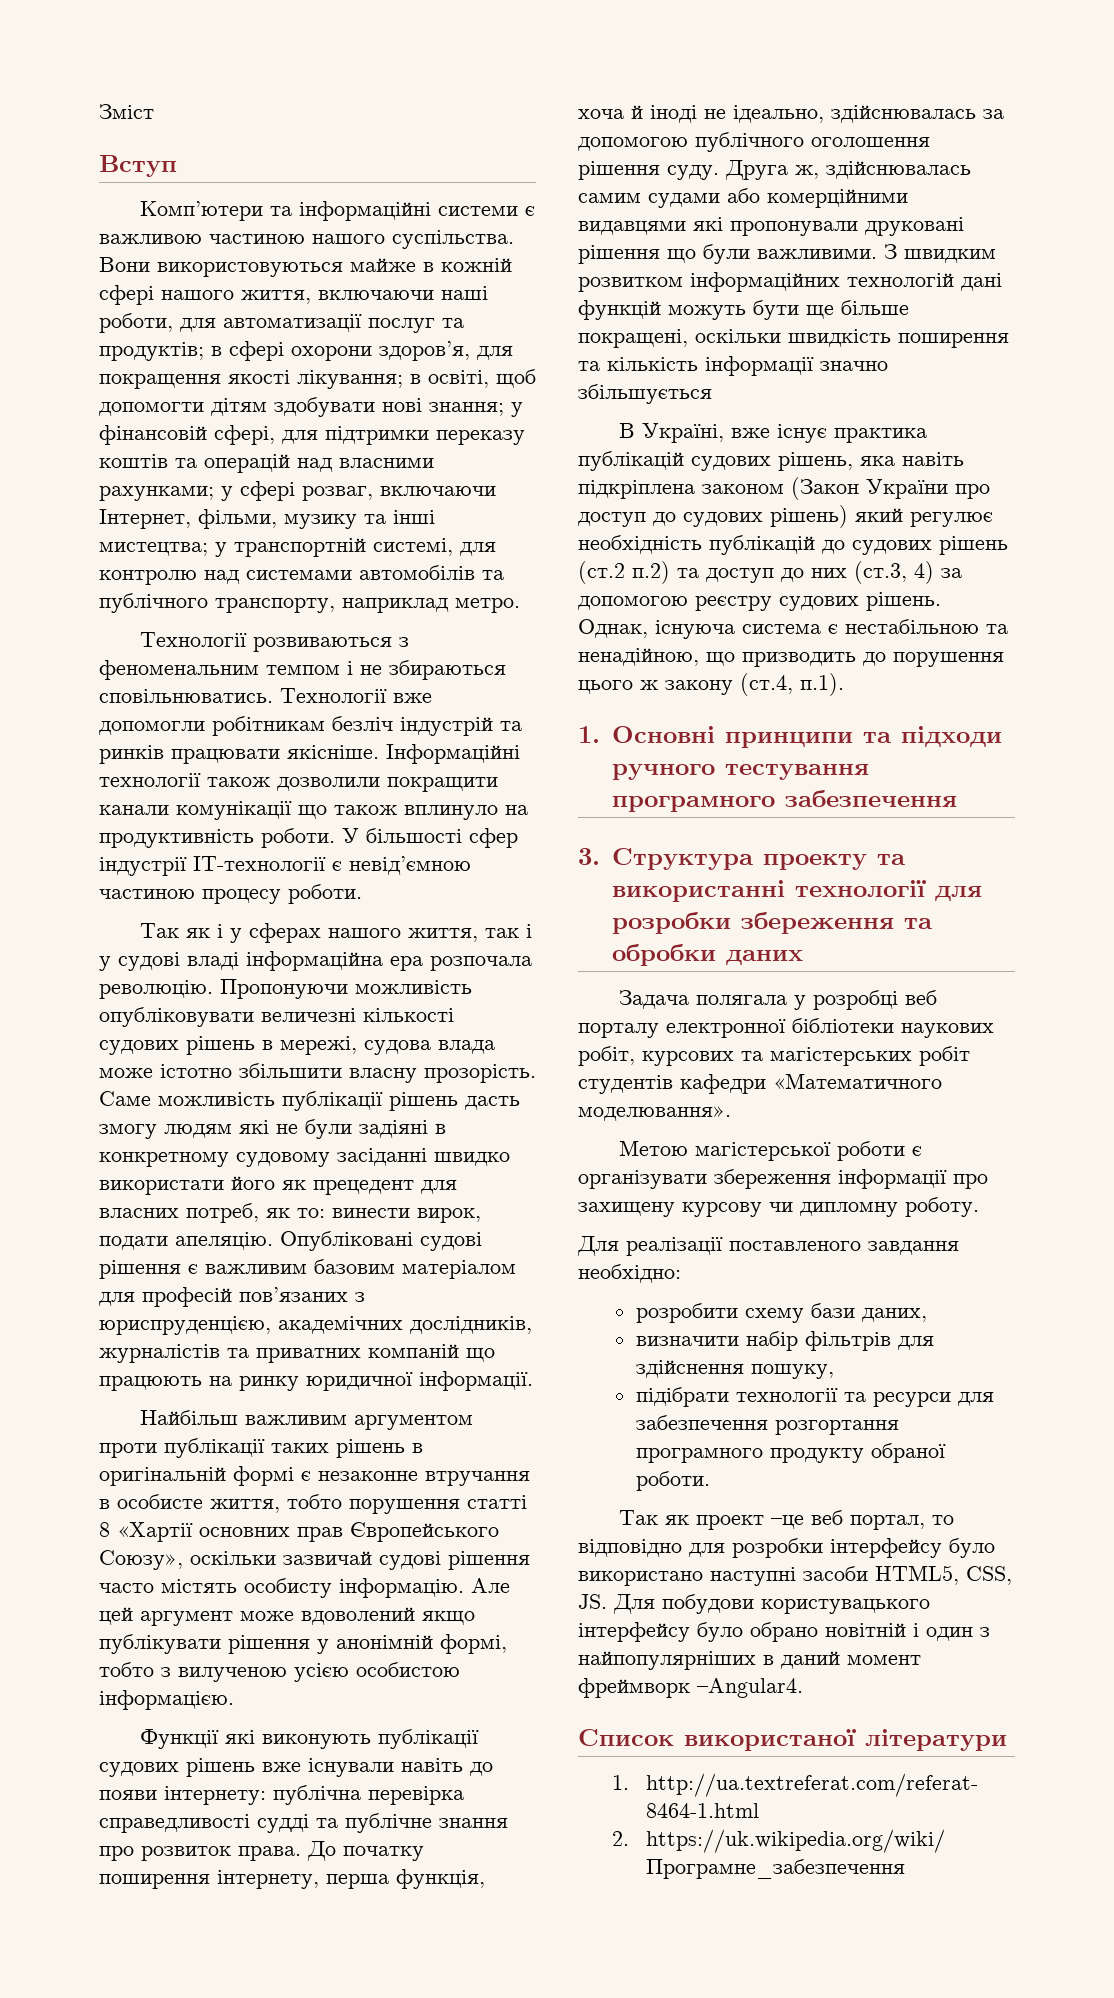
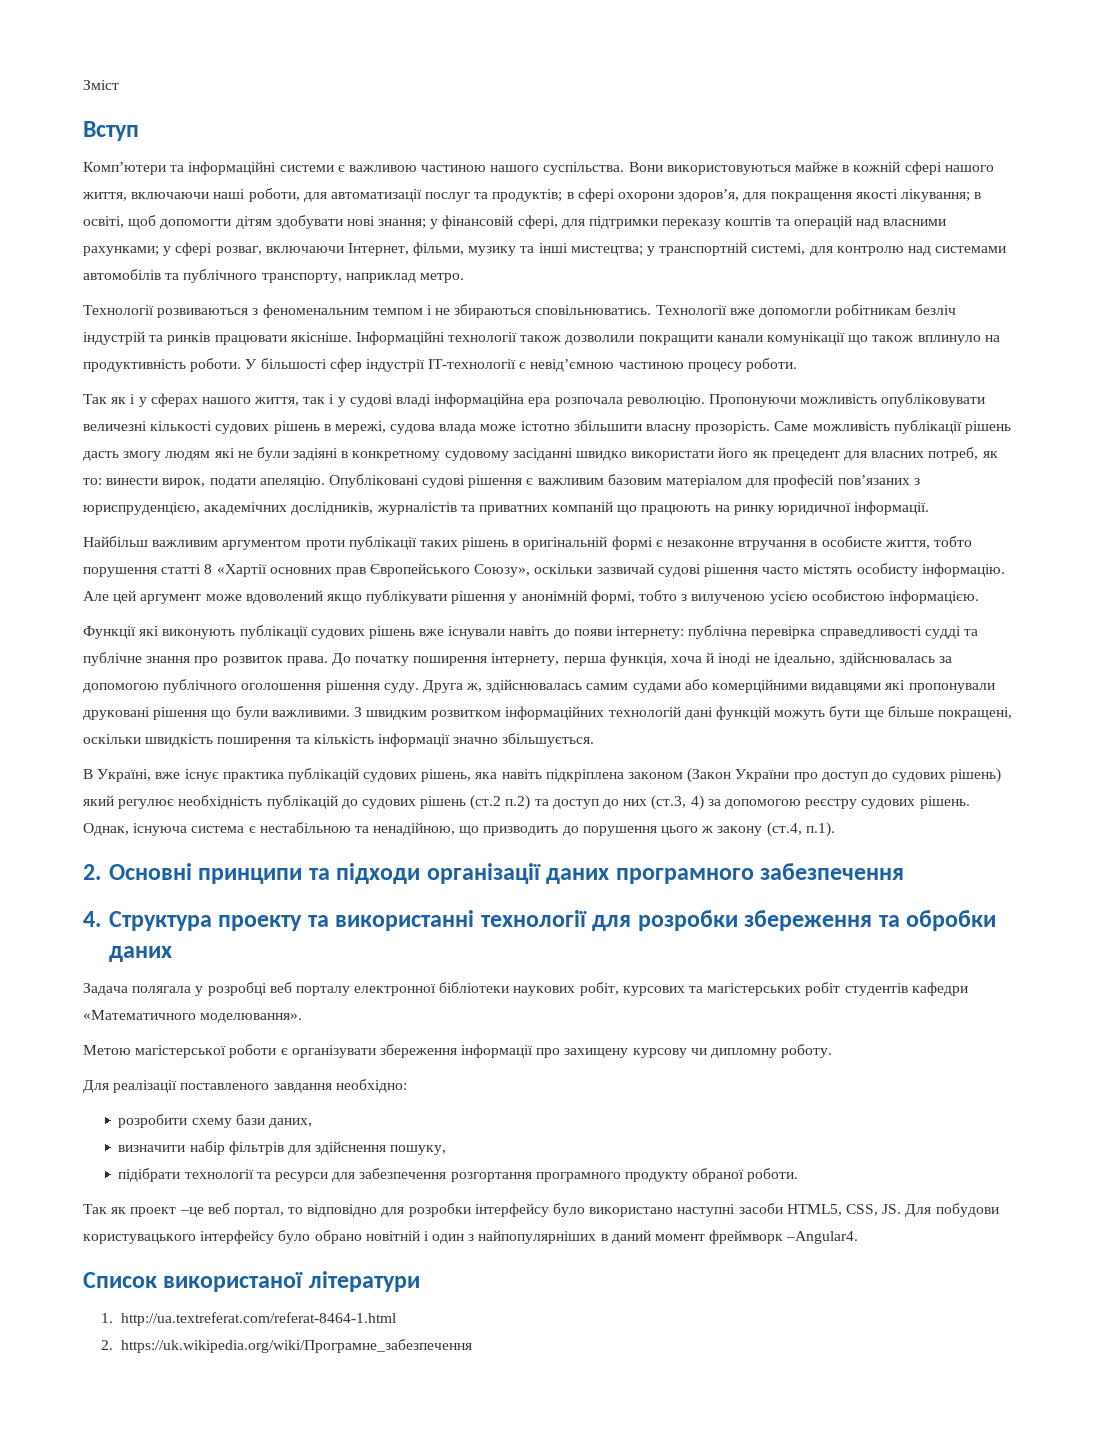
- З швидким розвитком інформаційних технологій дані функцій можуть бути ще більше покращені, оскільки швидкість поширення та кількість інформації значно збільшується
+ З швидким розвитком інформаційних технологій дані функцій можуть бути ще більше покращені, оскільки швидкість поширення та кількість інформації значно збільшується.
- 1. Основні принципи та підходи ручного тестування програмного забезпечення
+ 2. Основні принципи та підходи організації даних програмного забезпечення
- 3. Структура проекту та використанні технології для розробки збереження та обробки даних
+ 4. Структура проекту та використанні технології для розробки збереження та обробки даних

